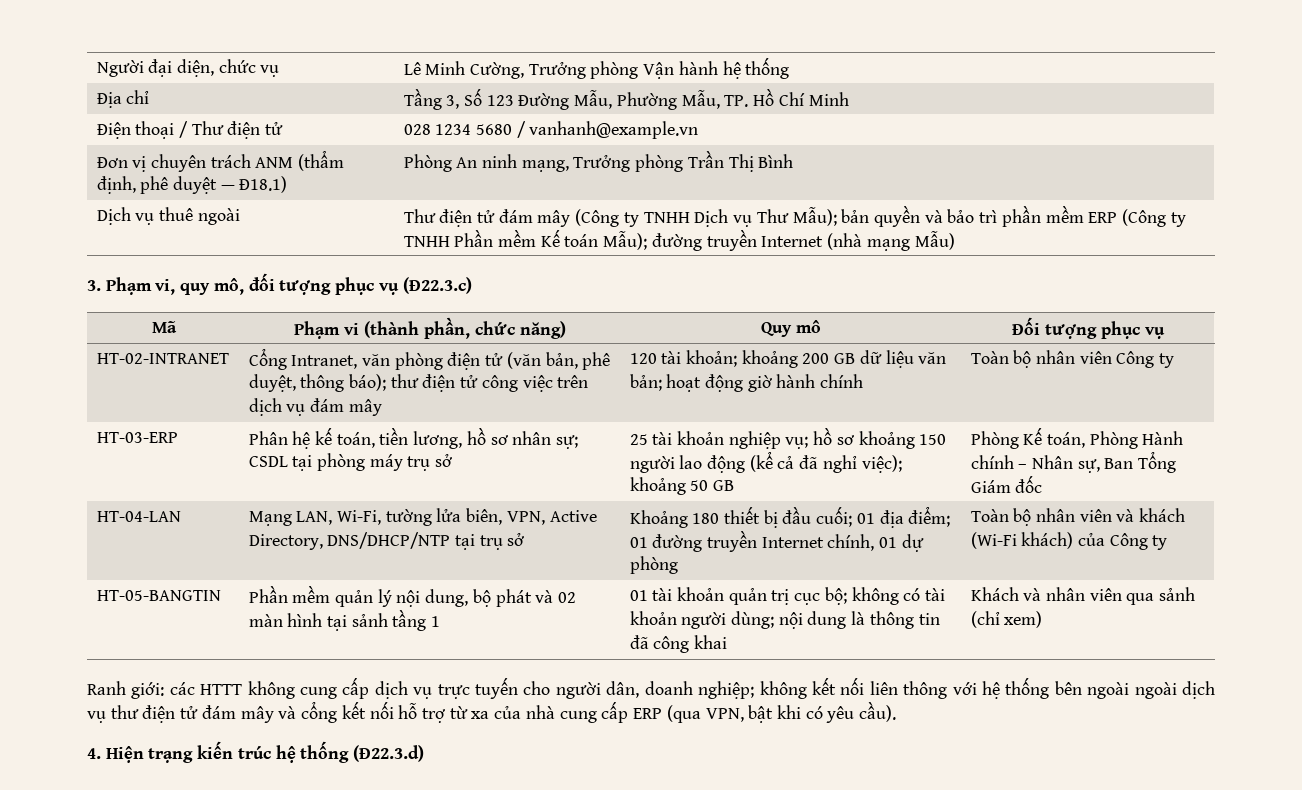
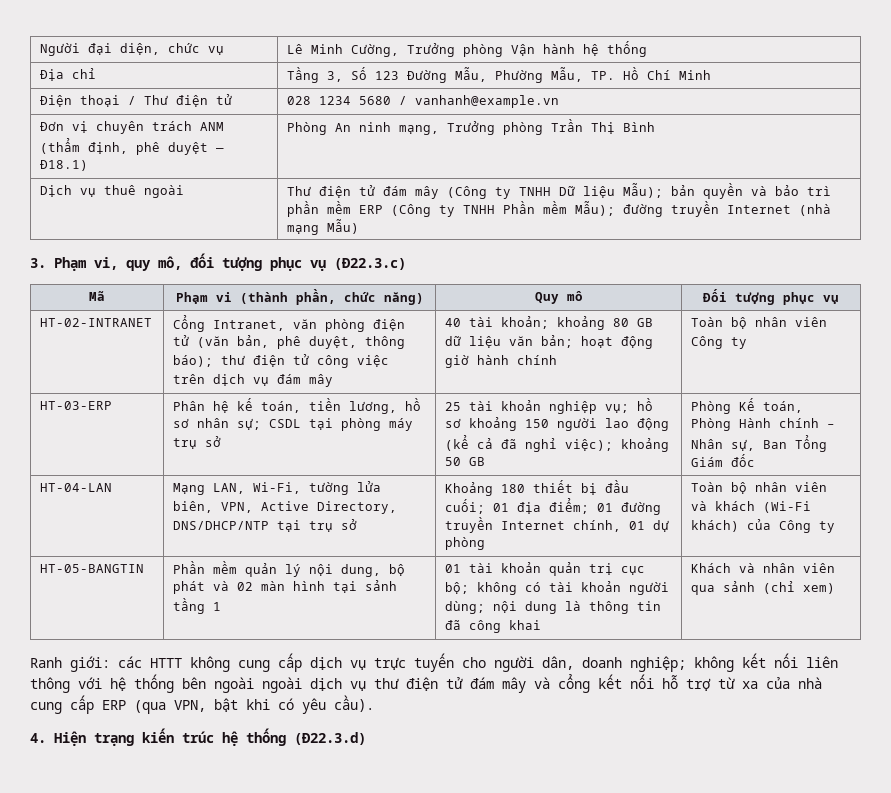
- Dịch vụ thuê ngoài | Thư điện tử đám mây (Công ty TNHH Dịch vụ Thư Mẫu); bản quyền và bảo trì phần mềm ERP (Công ty TNHH Phần mềm Kế toán Mẫu); đường truyền Internet (nhà mạng Mẫu)
+ Dịch vụ thuê ngoài | Thư điện tử đám mây (Công ty TNHH Dữ liệu Mẫu); bản quyền và bảo trì phần mềm ERP (Công ty TNHH Phần mềm Mẫu); đường truyền Internet (nhà mạng Mẫu)
- 120 tài khoản; khoảng 200 GB dữ liệu văn bản; hoạt động giờ hành chính
+ 40 tài khoản; khoảng 80 GB dữ liệu văn bản; hoạt động giờ hành chính

